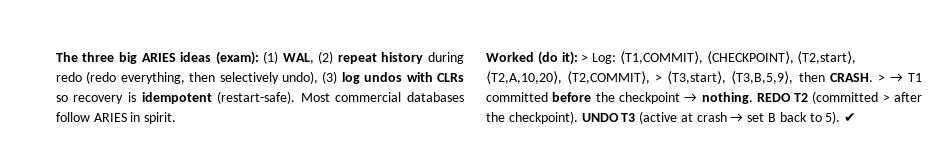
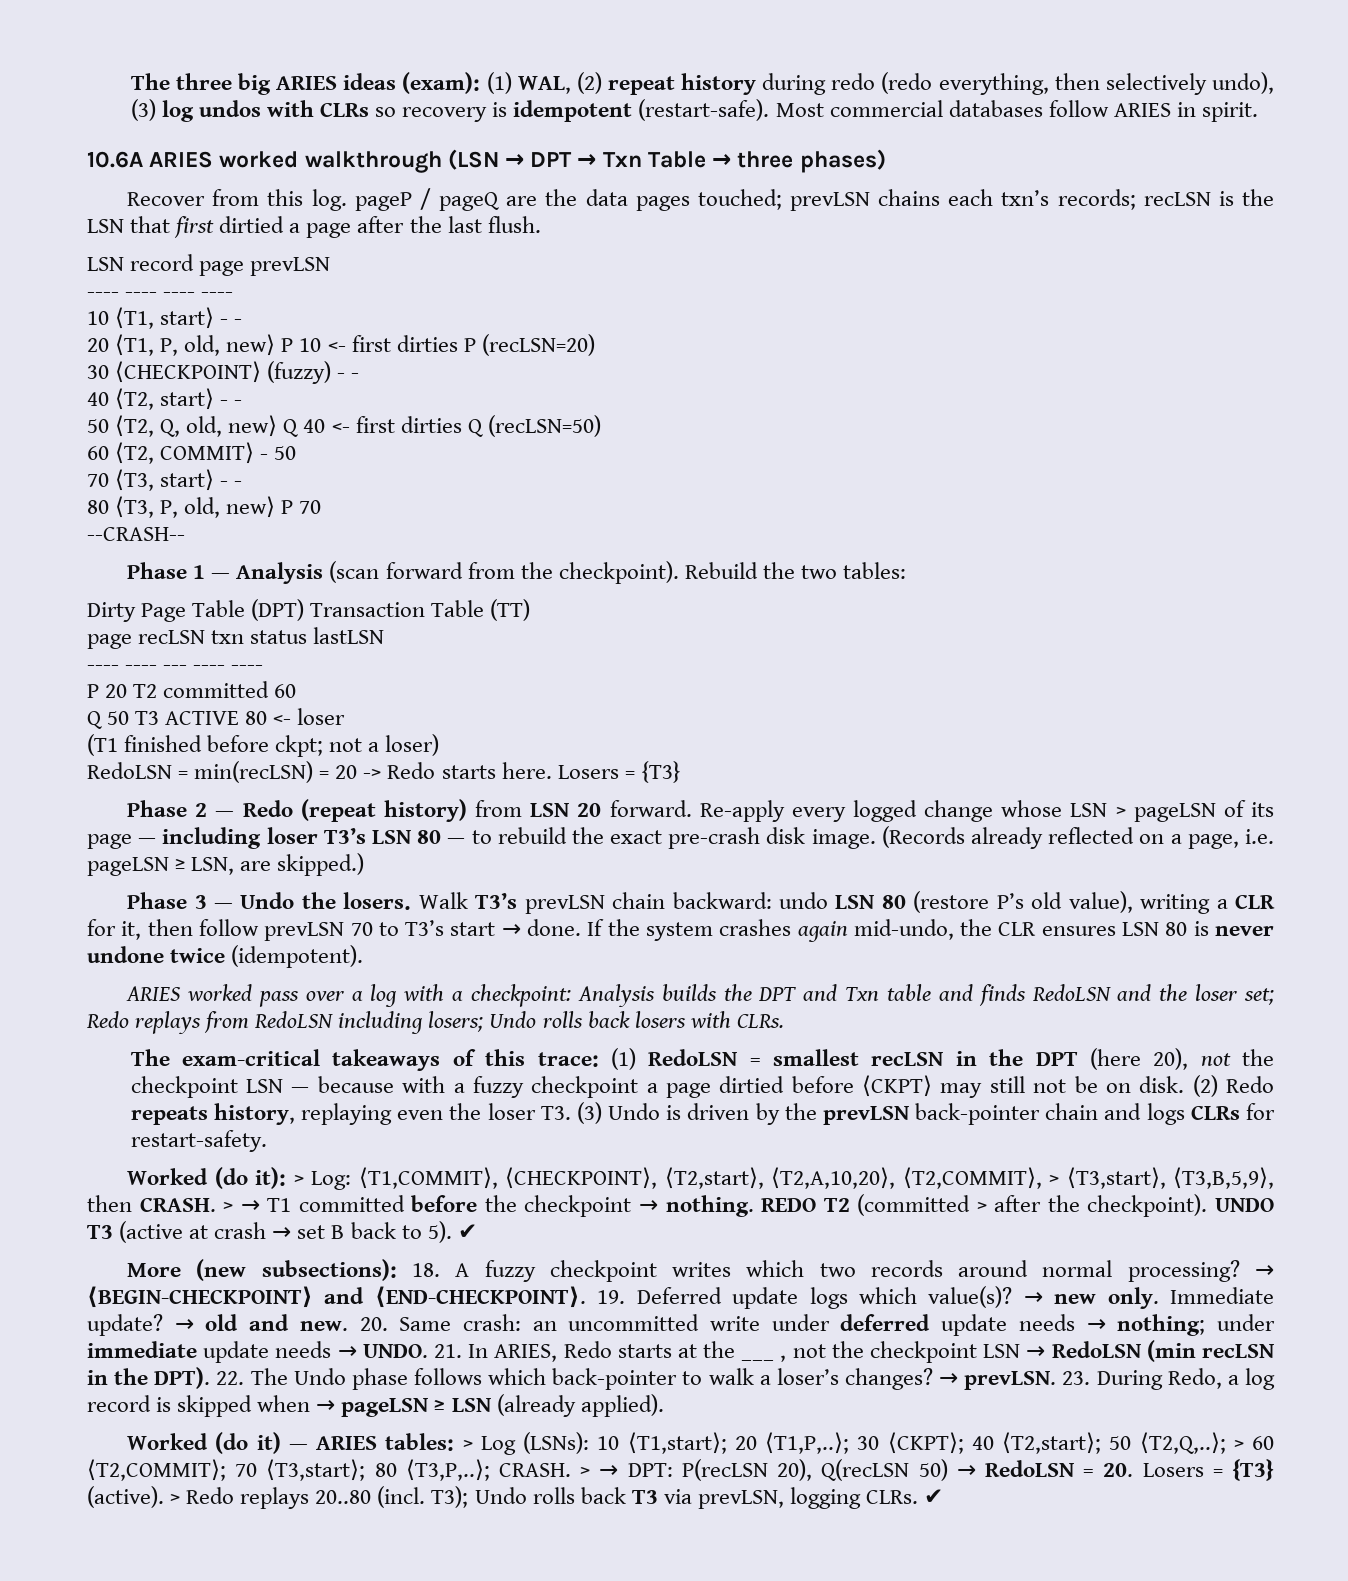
+ 10.6A ARIES worked walkthrough (LSN → DPT → Txn Table → three phases)
+ Recover from this log. pageP / pageQ are the data pages touched; prevLSN chains each txn’s records; recLSN is the LSN that first dirtied a page after the last flush.
+ LSN record page prevLSN
+ ---- ---- ---- ----
+ 10 ⟨T1, start⟩ - -
+ 20 ⟨T1, P, old, new⟩ P 10 <- first dirties P (recLSN=20)
+ 30 ⟨CHECKPOINT⟩ (fuzzy) - -
+ 40 ⟨T2, start⟩ - -
+ 50 ⟨T2, Q, old, new⟩ Q 40 <- first dirties Q (recLSN=50)
+ 60 ⟨T2, COMMIT⟩ - 50
+ 70 ⟨T3, start⟩ - -
+ 80 ⟨T3, P, old, new⟩ P 70
+ --CRASH--
+ Phase 1 — Analysis (scan forward from the checkpoint). Rebuild the two tables:
+ Dirty Page Table (DPT) Transaction Table (TT)
+ page recLSN txn status lastLSN
+ ---- ---- --- ---- ----
+ P 20 T2 committed 60
+ Q 50 T3 ACTIVE 80 <- loser
+ (T1 finished before ckpt; not a loser)
+ RedoLSN = min(recLSN) = 20 -> Redo starts here. Losers = {T3}
+ Phase 2 — Redo (repeat history) from LSN 20 forward. Re-apply every logged change whose LSN > pageLSN of its page — including loser T3’s LSN 80 — to rebuild the exact pre-crash disk image. (Records already reflected on a page, i.e. pageLSN ≥ LSN, are skipped.)
+ Phase 3 — Undo the losers. Walk T3’s prevLSN chain backward: undo LSN 80 (restore P’s old value), writing a CLR for it, then follow prevLSN 70 to T3’s start → done. If the system crashes again mid-undo, the CLR ensures LSN 80 is never undone twice (idempotent).
+ ARIES worked pass over a log with a checkpoint: Analysis builds the DPT and Txn table and finds RedoLSN and the loser set; Redo replays from RedoLSN including losers; Undo rolls back losers with CLRs.
+ The exam-critical takeaways of this trace: (1) RedoLSN = smallest recLSN in the DPT (here 20), not the checkpoint LSN — because with a fuzzy checkpoint a page dirtied before ⟨CKPT⟩ may still not be on disk. (2) Redo repeats history, replaying even the loser T3. (3) Undo is driven by the prevLSN back-pointer chain and logs CLRs for restart-safety.
+ More (new subsections): 18. A fuzzy checkpoint writes which two records around normal processing? → ⟨BEGIN-CHECKPOINT⟩ and ⟨END-CHECKPOINT⟩. 19. Deferred update logs which value(s)? → new only. Immediate update? → old and new. 20. Same crash: an uncommitted write under deferred update needs → nothing; under immediate update needs → UNDO. 21. In ARIES, Redo starts at the ___ , not the checkpoint LSN → RedoLSN (min recLSN in the DPT). 22. The Undo phase follows which back-pointer to walk a loser’s changes? → prevLSN. 23. During Redo, a log record is skipped when → pageLSN ≥ LSN (already applied).
+ Worked (do it) — ARIES tables: > Log (LSNs): 10 ⟨T1,start⟩; 20 ⟨T1,P,..⟩; 30 ⟨CKPT⟩; 40 ⟨T2,start⟩; 50 ⟨T2,Q,..⟩; > 60 ⟨T2,COMMIT⟩; 70 ⟨T3,start⟩; 80 ⟨T3,P,..⟩; CRASH. > → DPT: P(recLSN 20), Q(recLSN 50) → RedoLSN = 20. Losers = {T3} (active). > Redo replays 20..80 (incl. T3); Undo rolls back T3 via prevLSN, logging CLRs. ✔

